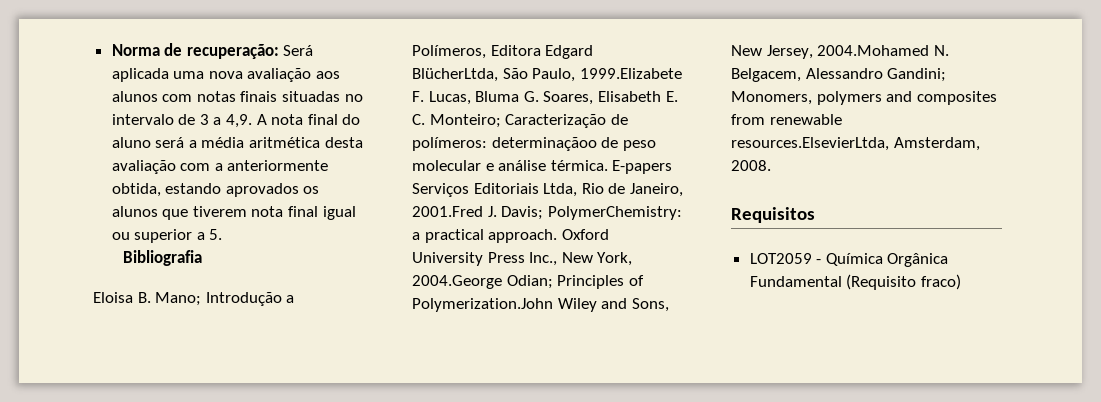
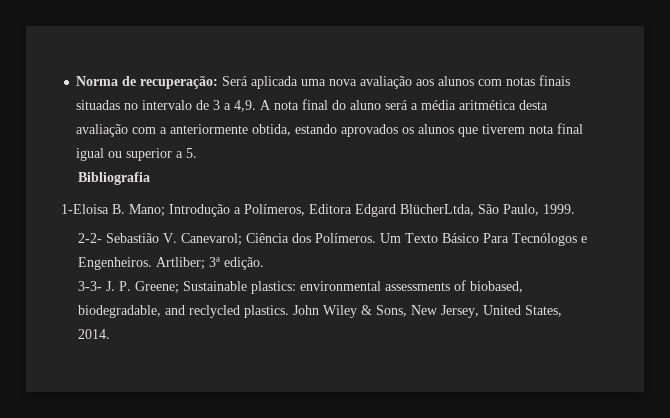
- Eloisa B. Mano; Introdução a Polímeros, Editora Edgard BlücherLtda, São Paulo, 1999.Elizabete F. Lucas, Bluma G. Soares, Elisabeth E. C. Monteiro; Caracterização de polímeros: determinaçãoo de peso molecular e análise térmica. E-papers Serviços Editoriais Ltda, Rio de Janeiro, 2001.Fred J. Davis; PolymerChemistry: a practical approach. Oxford University Press Inc., New York, 2004.George Odian; Principles of Polymerization.John Wiley and Sons, New Jersey, 2004.Mohamed N. Belgacem, Alessandro Gandini; Monomers, polymers and composites from renewable resources.ElsevierLtda, Amsterdam, 2008.
- Requisitos
- LOT2059 - Química Orgânica Fundamental (Requisito fraco)
+ 1-Eloisa B. Mano; Introdução a Polímeros, Editora Edgard BlücherLtda, São Paulo, 1999.
+ 2-2- Sebastião V. Canevarol; Ciência dos Polímeros. Um Texto Básico Para Tecnólogos e Engenheiros. Artliber; 3ª edição.
+ 3-3- J. P. Greene; Sustainable plastics: environmental assessments of biobased, biodegradable, and reclycled plastics. John Wiley & Sons, New Jersey, United States, 2014.

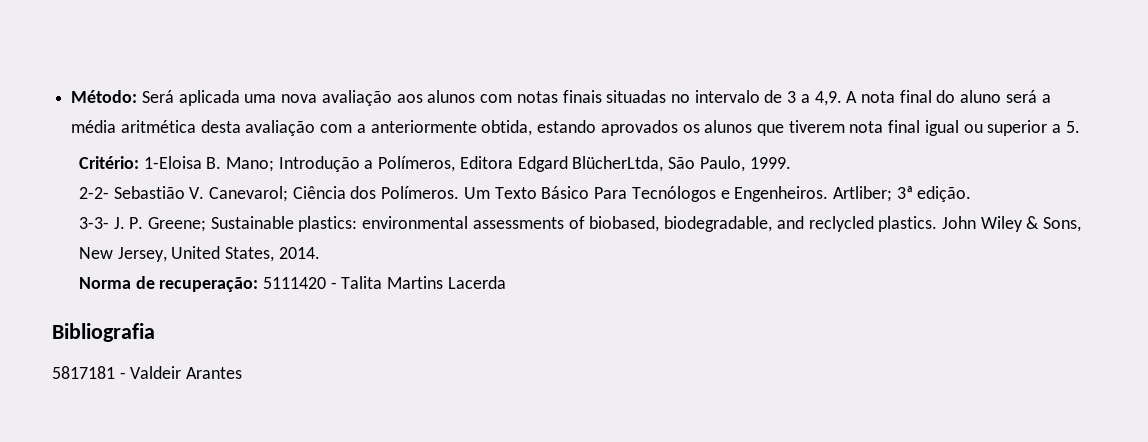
- Norma de recuperação: Será aplicada uma nova avaliação aos alunos com notas finais situadas no intervalo de 3 a 4,9.
+ Método: Será aplicada uma nova avaliação aos alunos com notas finais situadas no intervalo de 3 a 4,9.
- Bibliografia
- 1-Eloisa B. Mano; Introdução a Polímeros, Editora Edgard BlücherLtda, São Paulo, 1999.
+ Critério: 1-Eloisa B. Mano; Introdução a Polímeros, Editora Edgard BlücherLtda, São Paulo, 1999.
+ Norma de recuperação: 5111420 - Talita Martins Lacerda
+ Bibliografia
+ 5817181 - Valdeir Arantes

